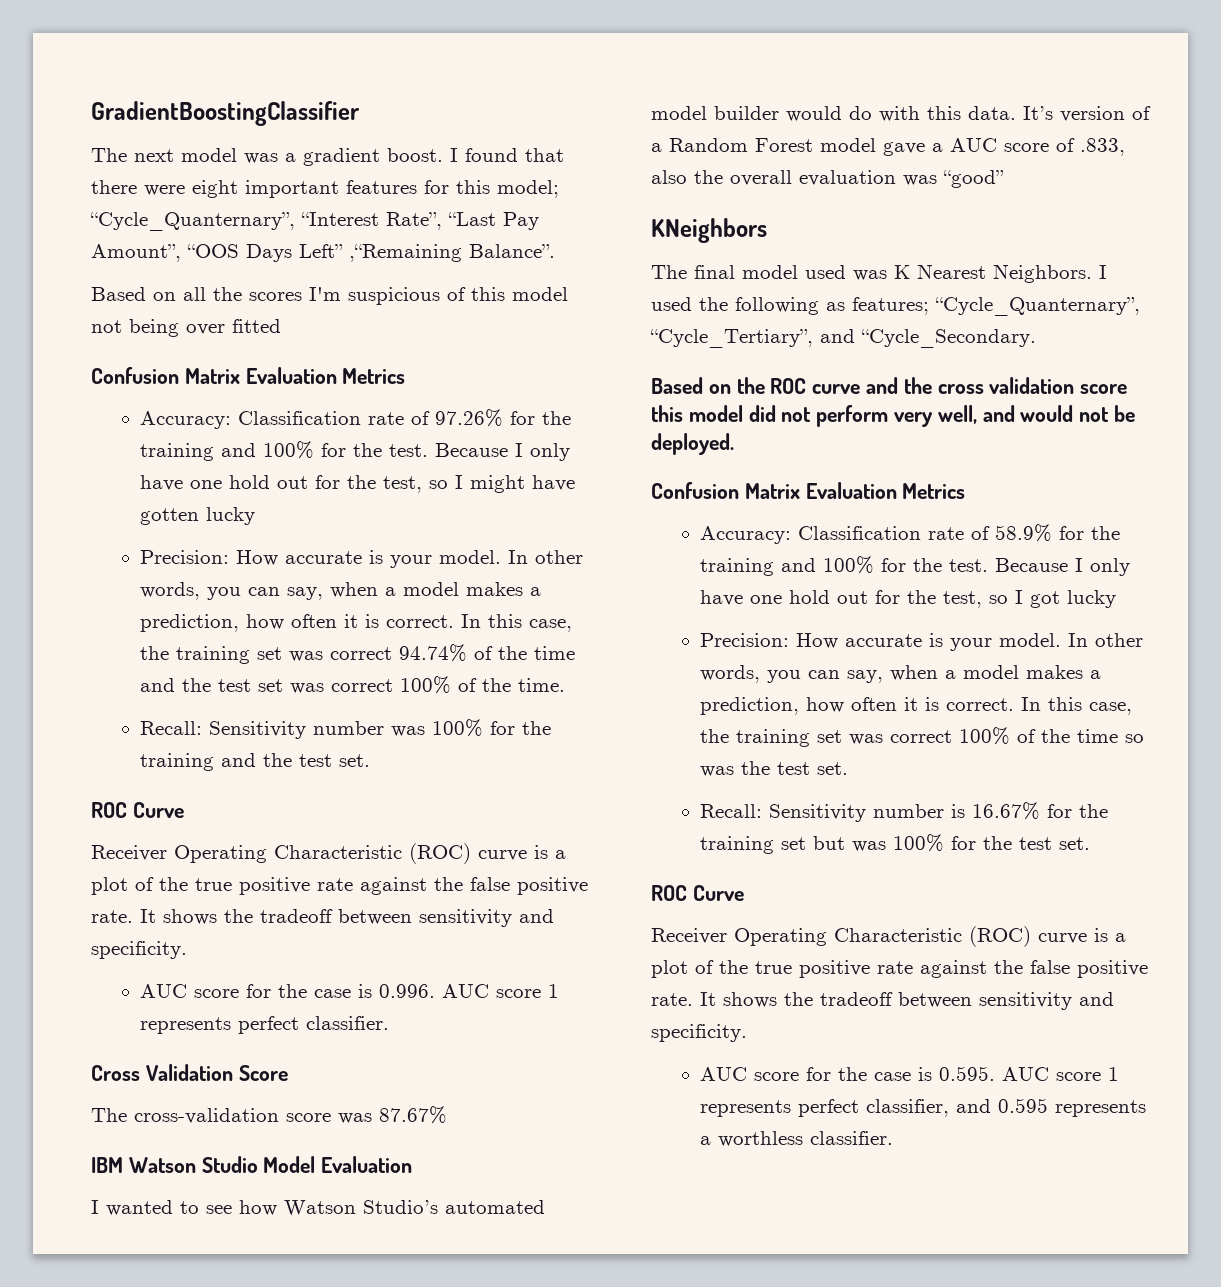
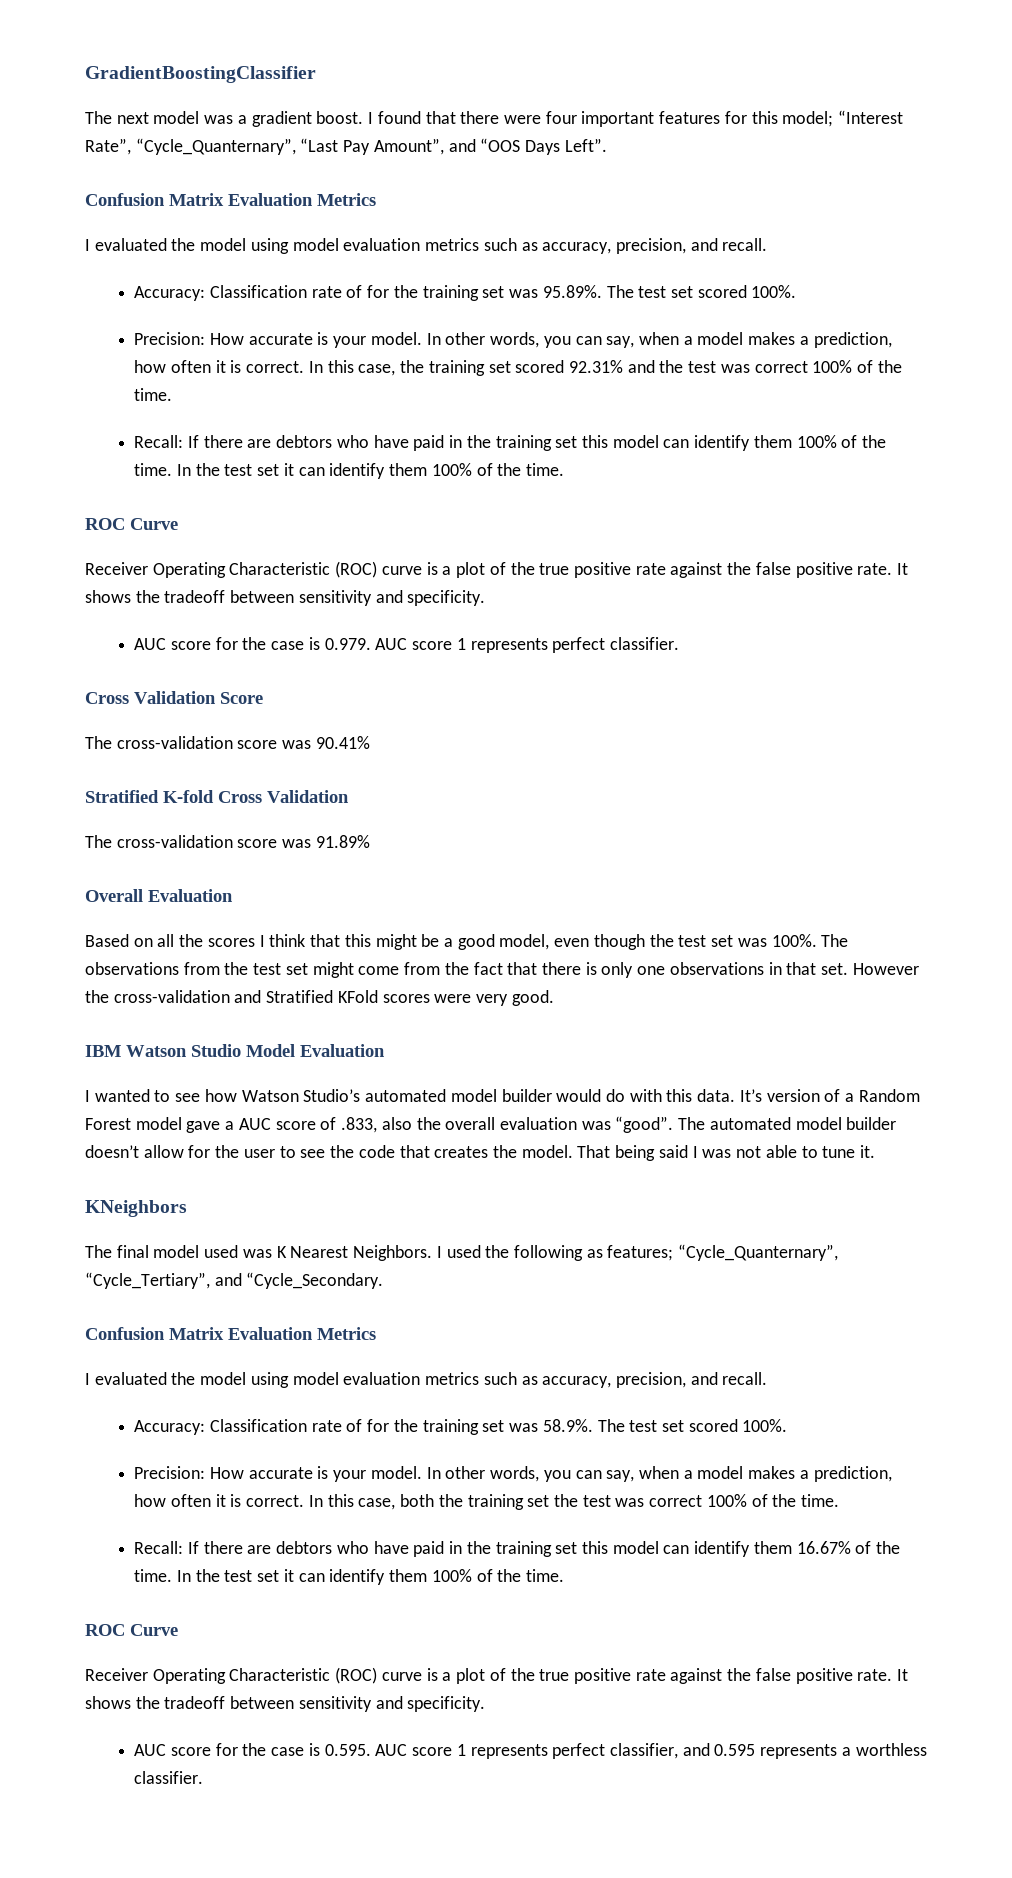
- I found that there were eight important features for this model; “Cycle_Quanternary”, “Interest Rate”, “Last Pay Amount”, “OOS Days Left” ,“Remaining Balance”.
- Based on all the scores I'm suspicious of this model not being over fitted
+ I found that there were four important features for this model; “Interest Rate”, “Cycle_Quanternary”, “Last Pay Amount”, and “OOS Days Left”.
  Confusion Matrix Evaluation Metrics
- Accuracy: Classification rate of 97.26% for the training and 100% for the test. Because I only have one hold out for the test, so I might have gotten lucky
+ I evaluated the model using model evaluation metrics such as accuracy, precision, and recall.
+ Accuracy: Classification rate of for the training set was 95.89%. The test set scored 100%.
- In this case, the training set was correct 94.74% of the time and the test set was correct 100% of the time.
- Recall: Sensitivity number was 100% for the training and the test set.
+ In this case, the training set scored 92.31% and the test was correct 100% of the time.
+ Recall: If there are debtors who have paid in the training set this model can identify them 100% of the time. In the test set it can identify them 100% of the time.
- AUC score for the case is 0.996. AUC score 1 represents perfect classifier.
+ AUC score for the case is 0.979. AUC score 1 represents perfect classifier.
- The cross-validation score was 87.67%
+ The cross-validation score was 90.41%
+ Stratified K-fold Cross Validation
+ The cross-validation score was 91.89%
+ Overall Evaluation
+ Based on all the scores I think that this might be a good model, even though the test set was 100%. The observations from the test set might come from the fact that there is only one observations in that set. However the cross-validation and Stratified KFold scores were very good.
- It’s version of a Random Forest model gave a AUC score of .833, also the overall evaluation was “good”
+ It’s version of a Random Forest model gave a AUC score of .833, also the overall evaluation was “good”. The automated model builder doesn’t allow for the user to see the code that creates the model. That being said I was not able to tune it.
  I used the following as features; “Cycle_Quanternary”, “Cycle_Tertiary”, and “Cycle_Secondary.
- Based on the ROC curve and the cross validation score this model did not perform very well, and would not be deployed.
  Confusion Matrix Evaluation Metrics
- Accuracy: Classification rate of 58.9% for the training and 100% for the test. Because I only have one hold out for the test, so I got lucky
+ I evaluated the model using model evaluation metrics such as accuracy, precision, and recall.
+ Accuracy: Classification rate of for the training set was 58.9%. The test set scored 100%.
- In this case, the training set was correct 100% of the time so was the test set.
- Recall: Sensitivity number is 16.67% for the training set but was 100% for the test set.
+ In this case, both the training set the test was correct 100% of the time.
+ Recall: If there are debtors who have paid in the training set this model can identify them 16.67% of the time. In the test set it can identify them 100% of the time.

